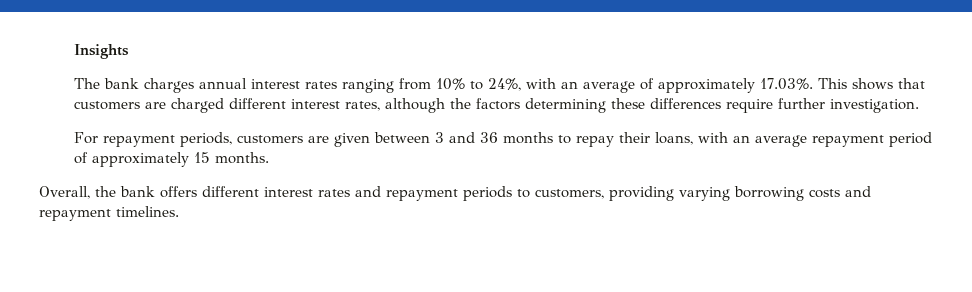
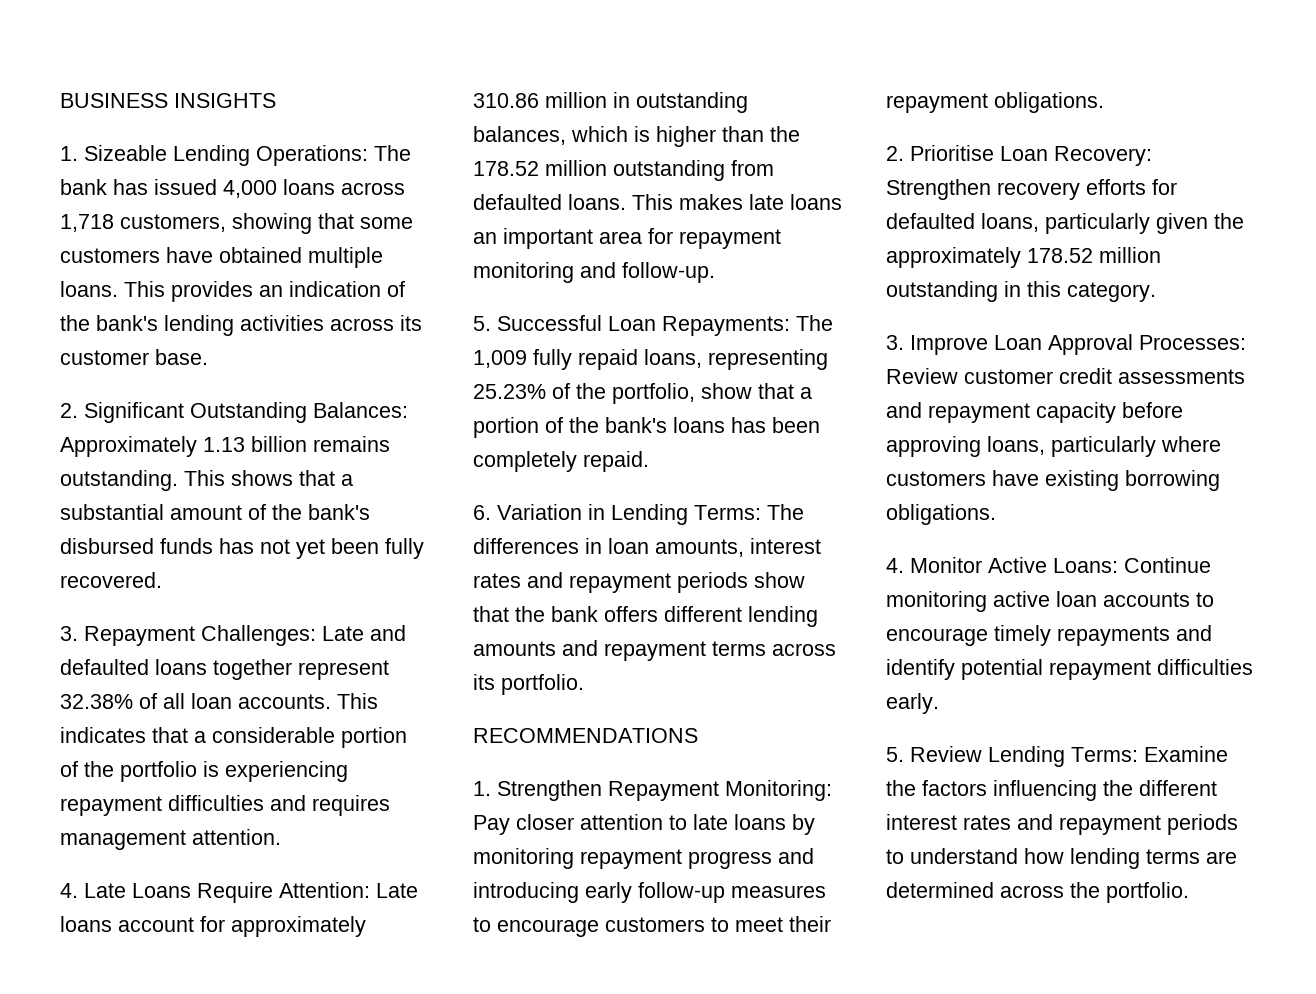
- Insights
- The bank charges annual interest rates ranging from 10% to 24%, with an average of approximately 17.03%. This shows that customers are charged different interest rates, although the factors determining these differences require further investigation.
- For repayment periods, customers are given between 3 and 36 months to repay their loans, with an average repayment period of approximately 15 months.
- Overall, the bank offers different interest rates and repayment periods to customers, providing varying borrowing costs and repayment timelines.
+ BUSINESS INSIGHTS
+ 1. Sizeable Lending Operations: The bank has issued 4,000 loans across 1,718 customers, showing that some customers have obtained multiple loans. This provides an indication of the bank's lending activities across its customer base.
+ 2. Significant Outstanding Balances: Approximately 1.13 billion remains outstanding. This shows that a substantial amount of the bank's disbursed funds has not yet been fully recovered.
+ 3. Repayment Challenges: Late and defaulted loans together represent 32.38% of all loan accounts. This indicates that a considerable portion of the portfolio is experiencing repayment difficulties and requires management attention.
+ 4. Late Loans Require Attention: Late loans account for approximately 310.86 million in outstanding balances, which is higher than the 178.52 million outstanding from defaulted loans. This makes late loans an important area for repayment monitoring and follow-up.
+ 5. Successful Loan Repayments: The 1,009 fully repaid loans, representing 25.23% of the portfolio, show that a portion of the bank's loans has been completely repaid.
+ 6. Variation in Lending Terms: The differences in loan amounts, interest rates and repayment periods show that the bank offers different lending amounts and repayment terms across its portfolio.
+ RECOMMENDATIONS
+ 1. Strengthen Repayment Monitoring: Pay closer attention to late loans by monitoring repayment progress and introducing early follow-up measures to encourage customers to meet their repayment obligations.
+ 2. Prioritise Loan Recovery: Strengthen recovery efforts for defaulted loans, particularly given the approximately 178.52 million outstanding in this category.
+ 3. Improve Loan Approval Processes: Review customer credit assessments and repayment capacity before approving loans, particularly where customers have existing borrowing obligations.
+ 4. Monitor Active Loans: Continue monitoring active loan accounts to encourage timely repayments and identify potential repayment difficulties early.
+ 5. Review Lending Terms: Examine the factors influencing the different interest rates and repayment periods to understand how lending terms are determined across the portfolio.

